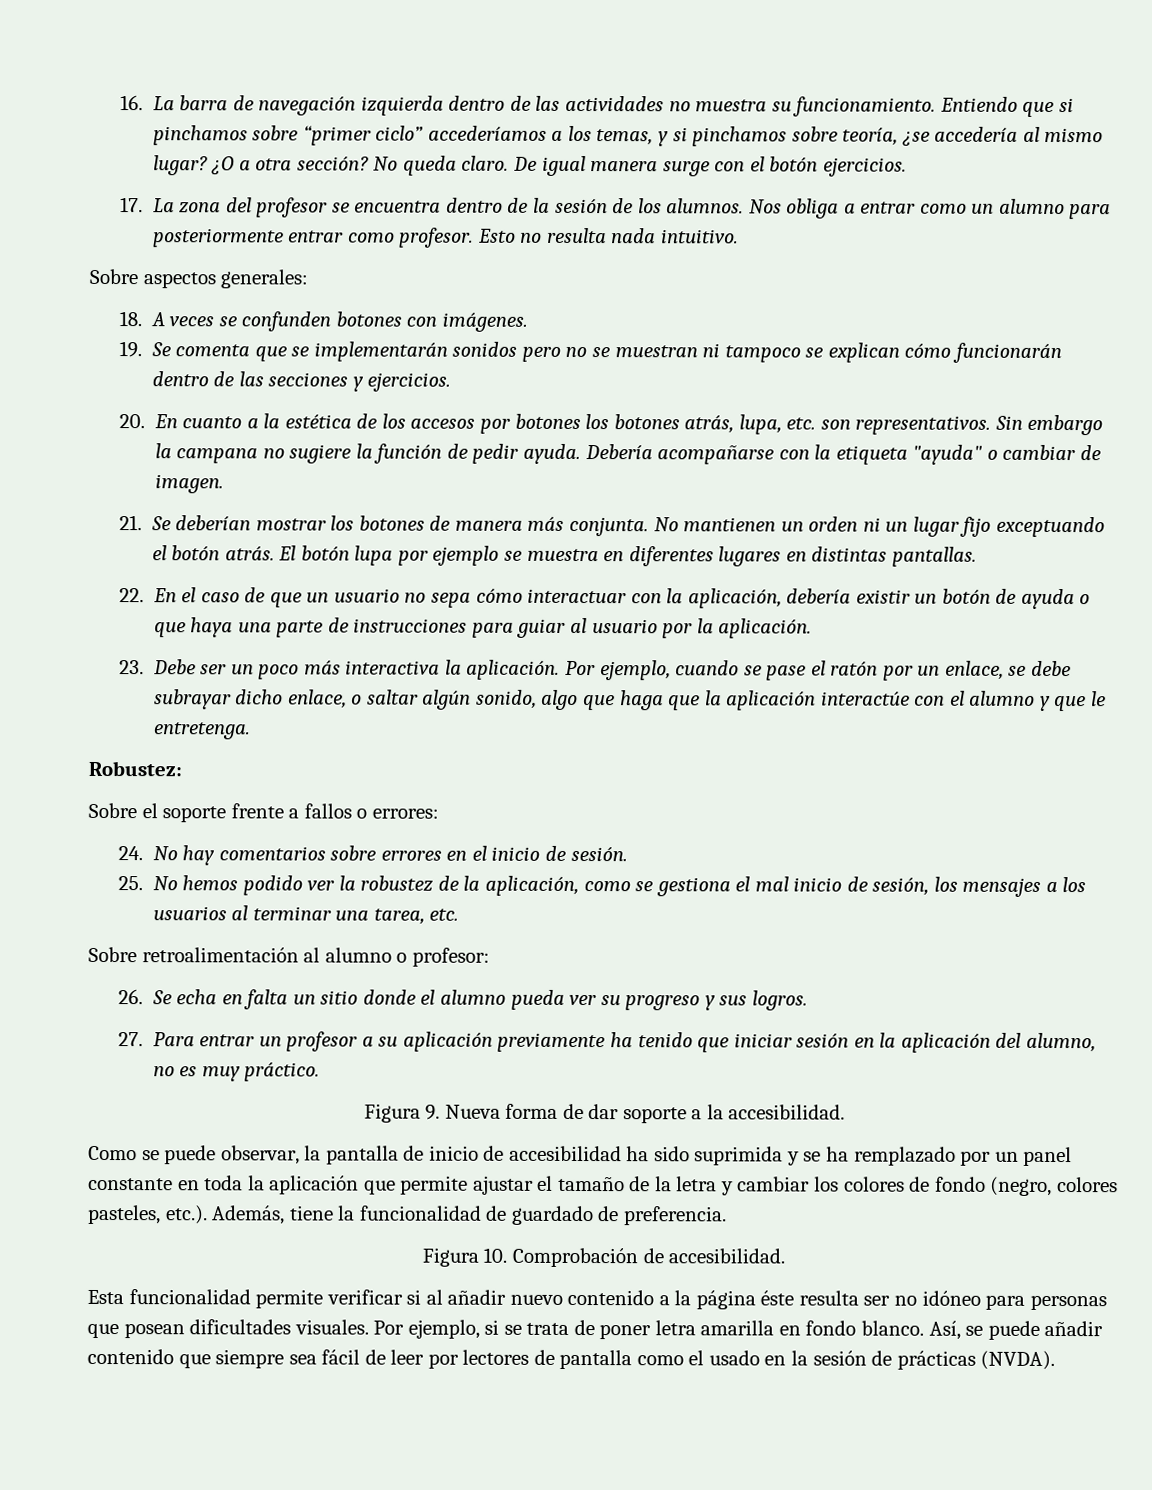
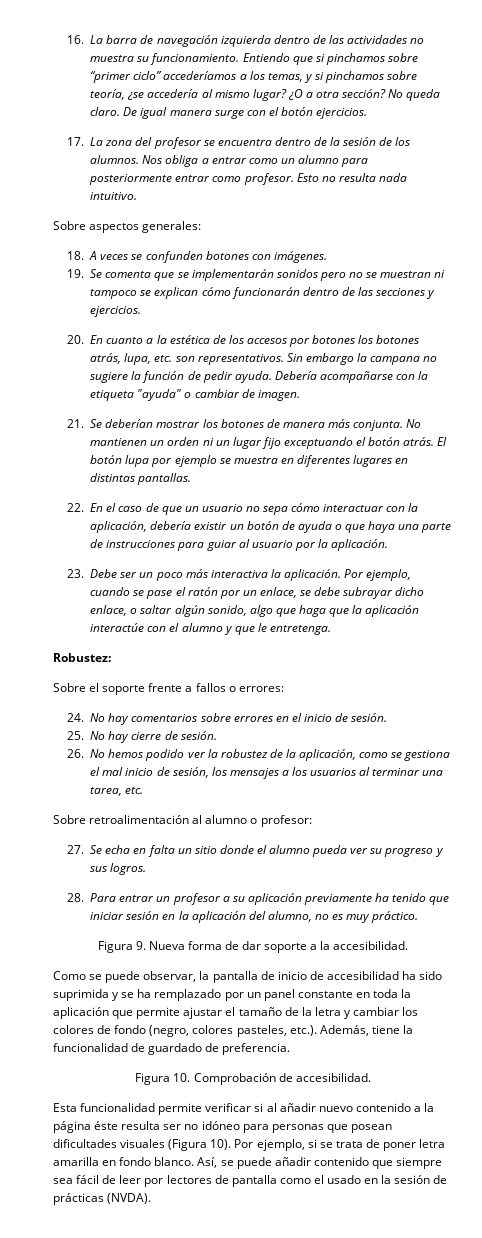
- 25. No hemos podido ver la robustez de la aplicación, como se gestiona el mal inicio de sesión, los mensajes a los usuarios al terminar una tarea, etc.
+ 25. No hay cierre de sesión.
+ 26. No hemos podido ver la robustez de la aplicación, como se gestiona el mal inicio de sesión, los mensajes a los usuarios al terminar una tarea, etc.
- 26. Se echa en falta un sitio donde el alumno pueda ver su progreso y sus logros.
+ 27. Se echa en falta un sitio donde el alumno pueda ver su progreso y sus logros.
- 27. Para entrar un profesor a su aplicación previamente ha tenido que iniciar sesión en la aplicación del alumno, no es muy práctico.
+ 28. Para entrar un profesor a su aplicación previamente ha tenido que iniciar sesión en la aplicación del alumno, no es muy práctico.
- Esta funcionalidad permite verificar si al añadir nuevo contenido a la página éste resulta ser no idóneo para personas que posean dificultades visuales.
+ Esta funcionalidad permite verificar si al añadir nuevo contenido a la página éste resulta ser no idóneo para personas que posean dificultades visuales (Figura 10).

